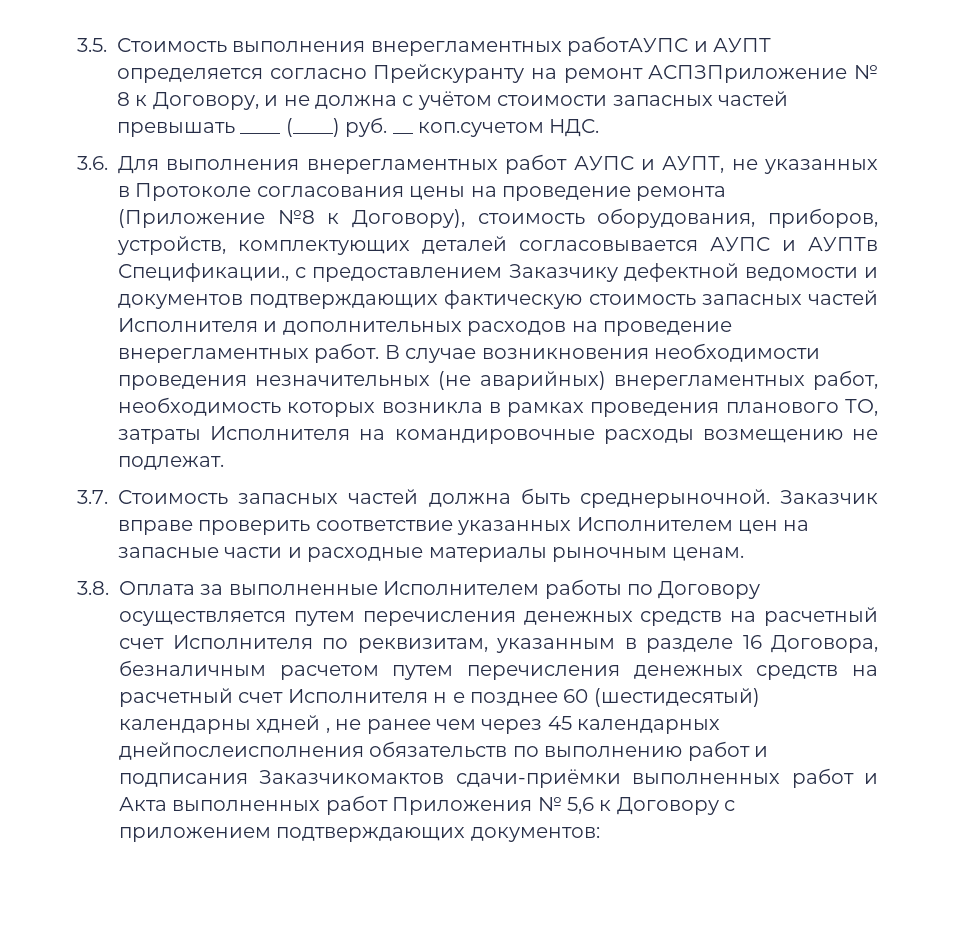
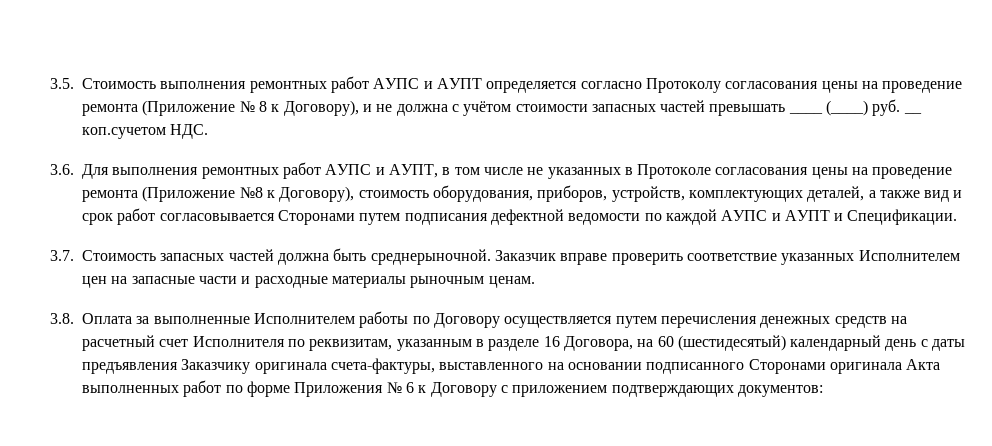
- 3.5. Стоимость выполнения внерегламентных работАУПС и АУПТ определяется согласно Прейскуранту на ремонт АСПЗПриложение № 8 к Договору, и не должна с учётом стоимости запасных частей превышать ____ (____) руб. __ коп.сучетом НДС.
+ 3.5. Стоимость выполнения ремонтных работ АУПС и АУПТ определяется согласно Протоколу согласования цены на проведение ремонта (Приложение № 8 к Договору), и не должна с учётом стоимости запасных частей превышать ____ (____) руб. __ коп.сучетом НДС.
- 3.6. Для выполнения внерегламентных работ АУПС и АУПТ, не указанных в Протоколе согласования цены на проведение ремонта (Приложение №8 к Договору), стоимость оборудования, приборов, устройств, комплектующих деталей согласовывается АУПС и АУПТв Спецификации., с предоставлением Заказчику дефектной ведомости и документов подтверждающих фактическую стоимость запасных частей Исполнителя и дополнительных расходов на проведение внерегламентных работ. В случае возникновения необходимости проведения незначительных (не аварийных) внерегламентных работ, необходимость которых возникла в рамках проведения планового ТО, затраты Исполнителя на командировочные расходы возмещению не подлежат.
+ 3.6. Для выполнения ремонтных работ АУПС и АУПТ, в том числе не указанных в Протоколе согласования цены на проведение ремонта (Приложение №8 к Договору), стоимость оборудования, приборов, устройств, комплектующих деталей, а также вид и срок работ согласовывается Сторонами путем подписания дефектной ведомости по каждой АУПС и АУПТ и Спецификации.
- 3.8. Оплата за выполненные Исполнителем работы по Договору осуществляется путем перечисления денежных средств на расчетный счет Исполнителя по реквизитам, указанным в разделе 16 Договора, безналичным расчетом путем перечисления денежных средств на расчетный счет Исполнителя н е позднее 60 (шестидесятый) календарны хдней , не ранее чем через 45 календарных днейпослеисполнения обязательств по выполнению работ и подписания Заказчикомактов сдачи-приёмки выполненных работ и Акта выполненных работ Приложения № 5,6 к Договору с приложением подтверждающих документов:
+ 3.8. Оплата за выполненные Исполнителем работы по Договору осуществляется путем перечисления денежных средств на расчетный счет Исполнителя по реквизитам, указанным в разделе 16 Договора, на 60 (шестидесятый) календарный день с даты предъявления Заказчику оригинала счета-фактуры, выставленного на основании подписанного Сторонами оригинала Акта выполненных работ по форме Приложения № 6 к Договору с приложением подтверждающих документов:

